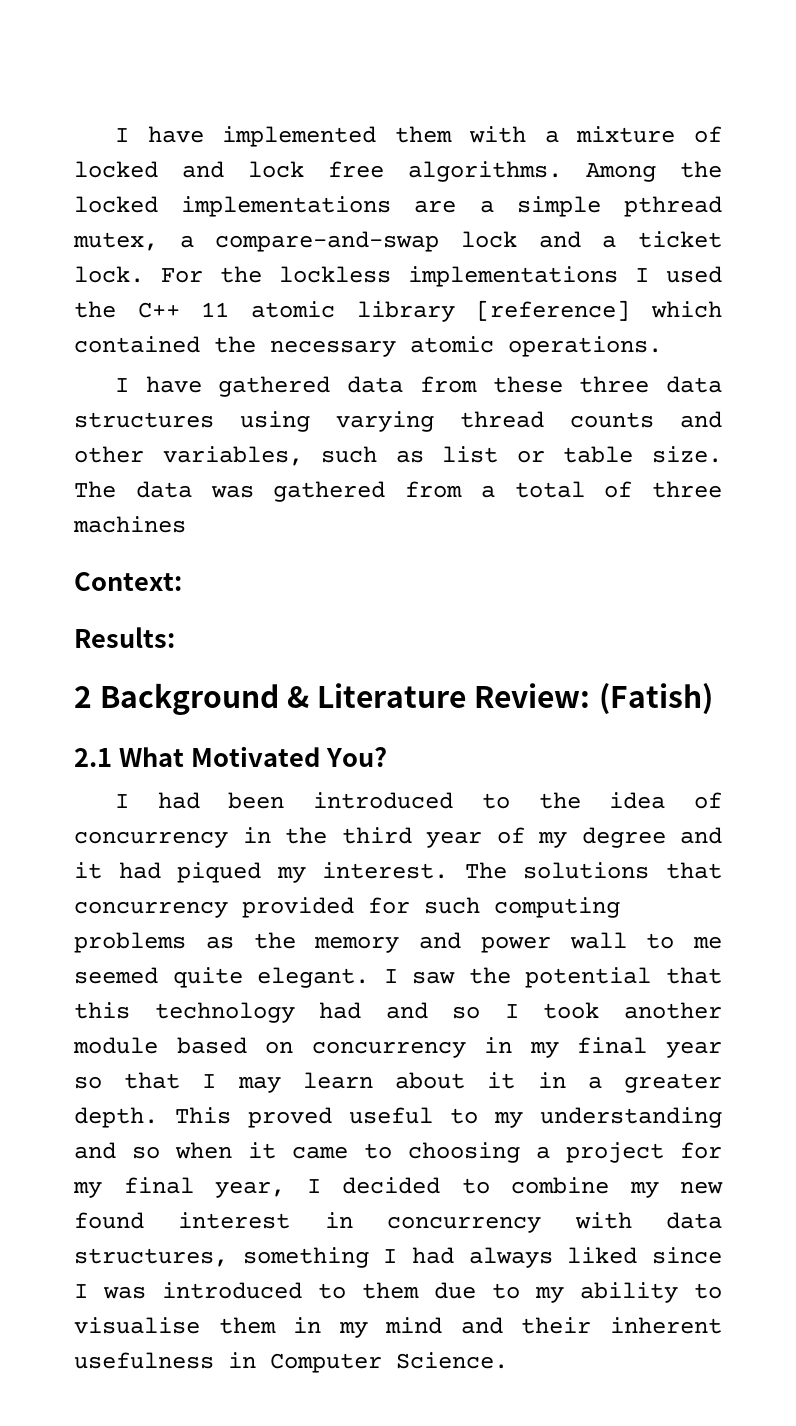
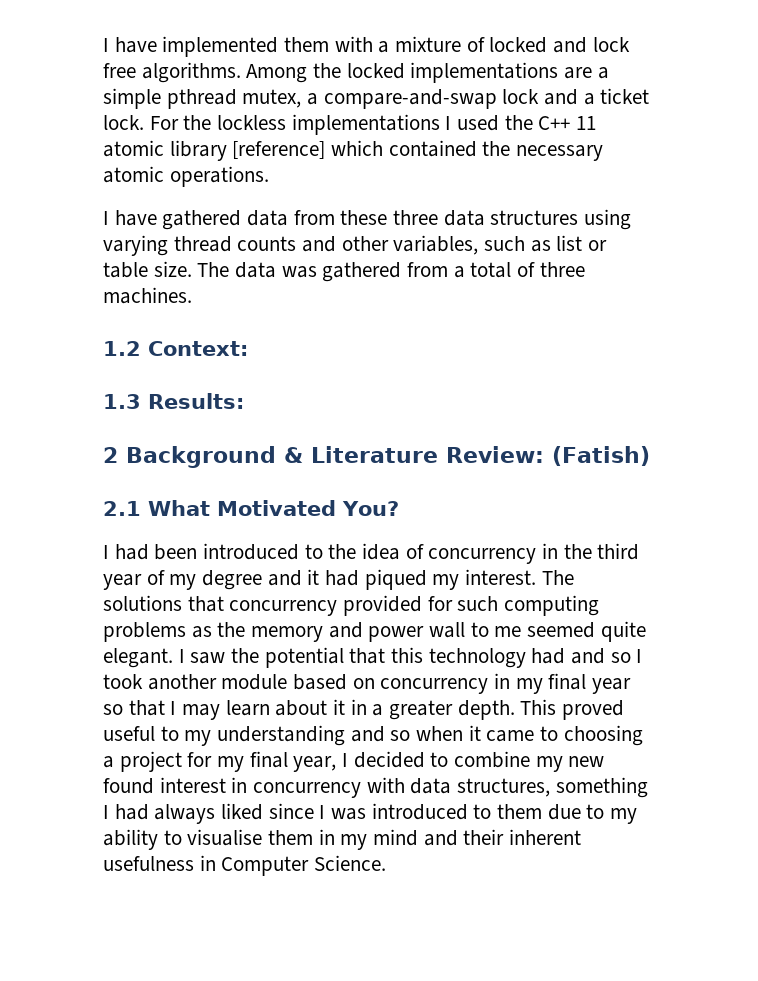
- The data was gathered from a total of three machines
- Context:
+ The data was gathered from a total of three machines.
+ 1.2 Context:
- Results:
+ 1.3 Results:

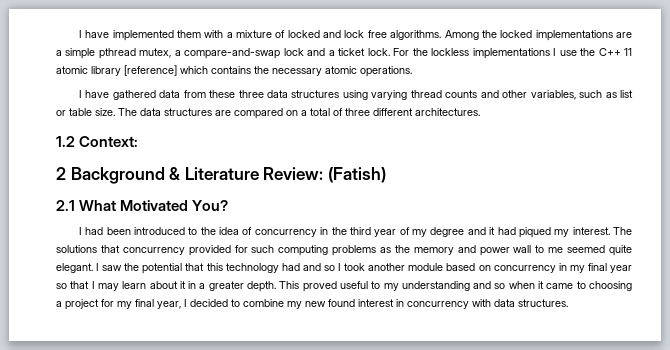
- For the lockless implementations I used the C++ 11 atomic library [reference] which contained the necessary atomic operations.
+ For the lockless implementations I use the C++ 11 atomic library [reference] which contains the necessary atomic operations.
- The data was gathered from a total of three machines.
+ The data structures are compared on a total of three different architectures.
- 1.3 Results:
- This proved useful to my understanding and so when it came to choosing a project for my final year, I decided to combine my new found interest in concurrency with data structures, something I had always liked since I was introduced to them due to my ability to visualise them in my mind and their inherent usefulness in Computer Science.
+ This proved useful to my understanding and so when it came to choosing a project for my final year, I decided to combine my new found interest in concurrency with data structures.

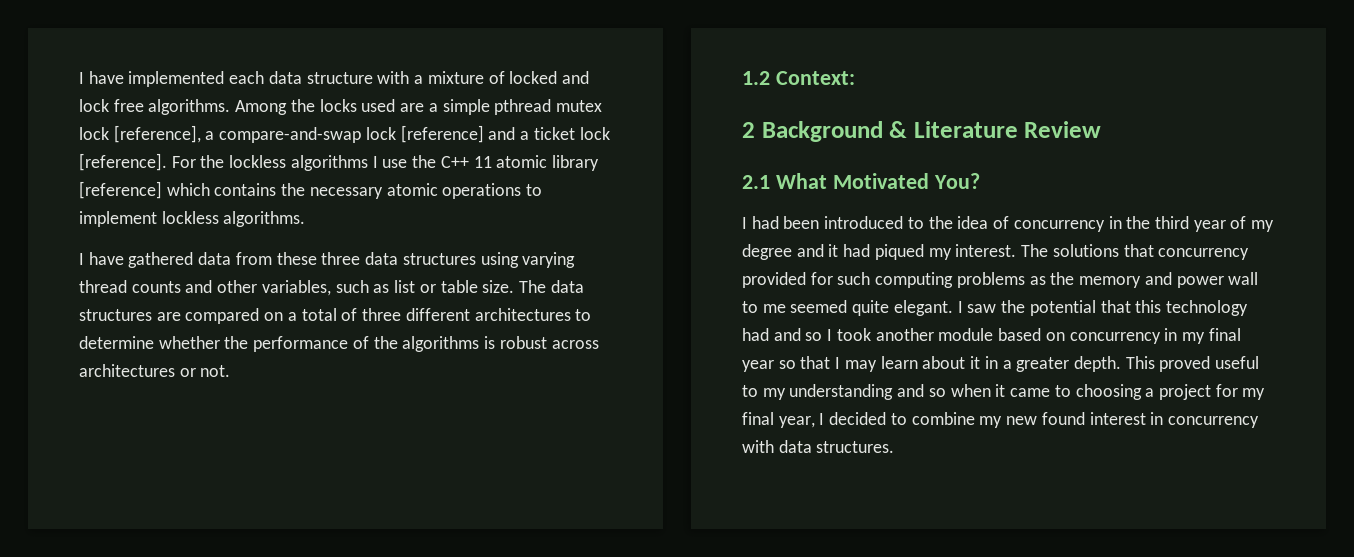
- I have implemented them with a mixture of locked and lock free algorithms.
+ I have implemented each data structure with a mixture of locked and lock free algorithms.
- Among the locked implementations are a simple pthread mutex, a compare-and-swap lock and a ticket lock.
+ Among the locks used are a simple pthread mutex lock [reference], a compare-and-swap lock [reference] and a ticket lock [reference].
- For the lockless implementations I use the C++ 11 atomic library [reference] which contains the necessary atomic operations.
+ For the lockless algorithms I use the C++ 11 atomic library [reference] which contains the necessary atomic operations to implement lockless algorithms.
- The data structures are compared on a total of three different architectures.
+ The data structures are compared on a total of three different architectures to determine whether the performance of the algorithms is robust across architectures or not.
- 2 Background & Literature Review: (Fatish)
+ 2 Background & Literature Review

